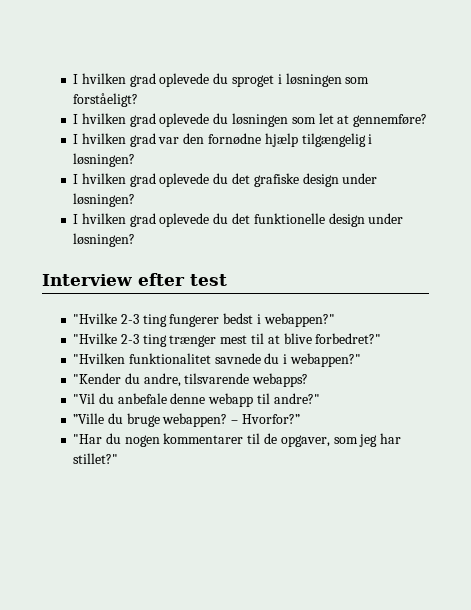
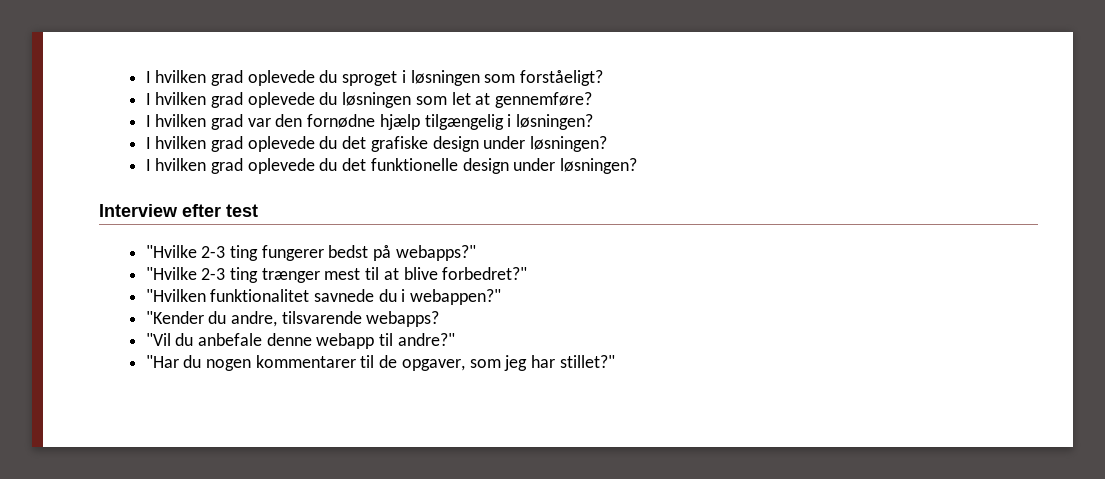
- "Hvilke 2-3 ting fungerer bedst i webappen?"
+ "Hvilke 2-3 ting fungerer bedst på webapps?"
- ”Ville du bruge webappen? – Hvorfor?”

